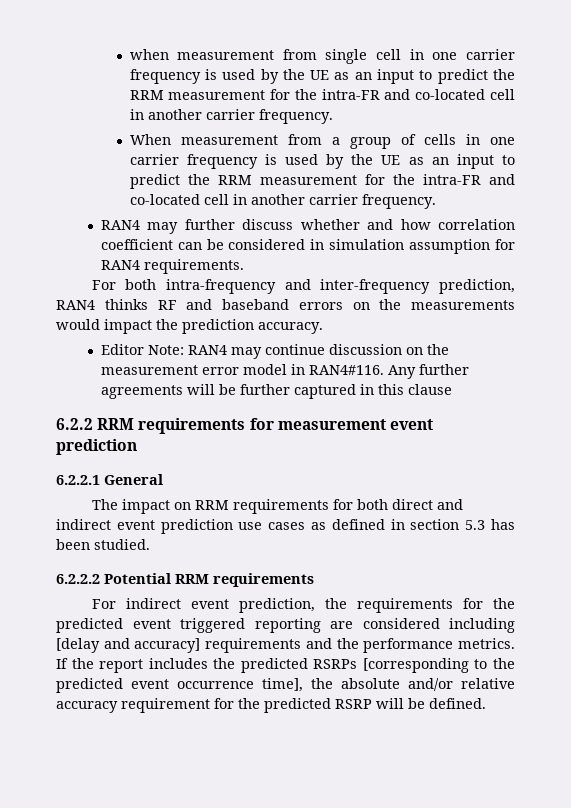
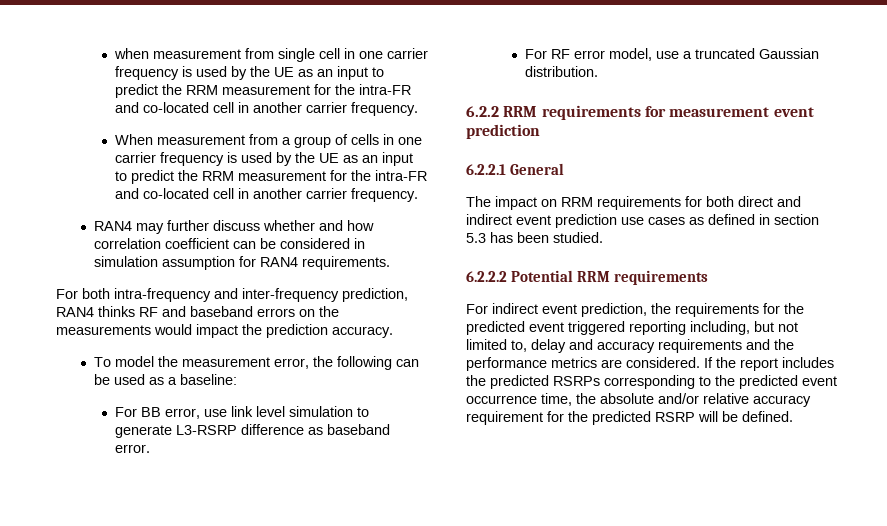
- Editor Note: RAN4 may continue discussion on the measurement error model in RAN4#116. Any further agreements will be further captured in this clause
+ To model the measurement error, the following can be used as a baseline:
+ For BB error, use link level simulation to generate L3-RSRP difference as baseband error.
+ For RF error model, use a truncated Gaussian distribution.
- For indirect event prediction, the requirements for the predicted event triggered reporting are considered including [delay and accuracy] requirements and the performance metrics.
+ For indirect event prediction, the requirements for the predicted event triggered reporting including, but not limited to, delay and accuracy requirements and the performance metrics are considered.
- If the report includes the predicted RSRPs [corresponding to the predicted event occurrence time], the absolute and/or relative accuracy requirement for the predicted RSRP will be defined.
+ If the report includes the predicted RSRPs corresponding to the predicted event occurrence time, the absolute and/or relative accuracy requirement for the predicted RSRP will be defined.

